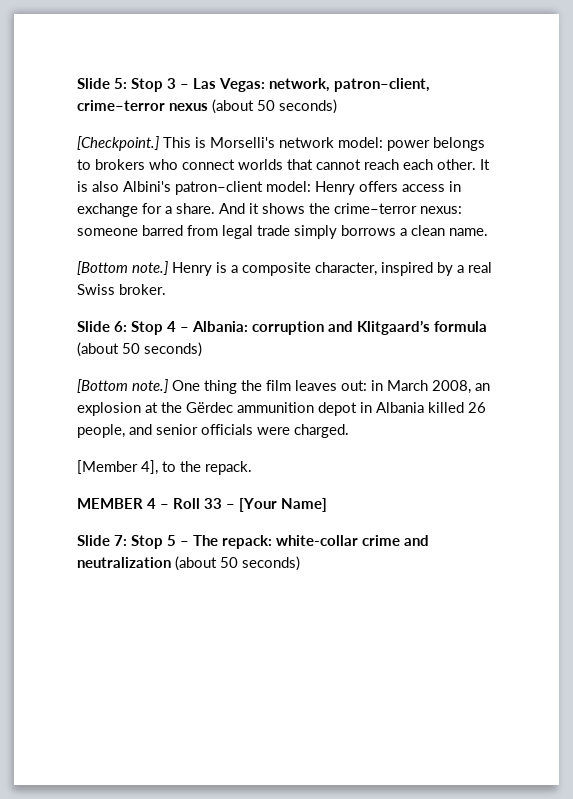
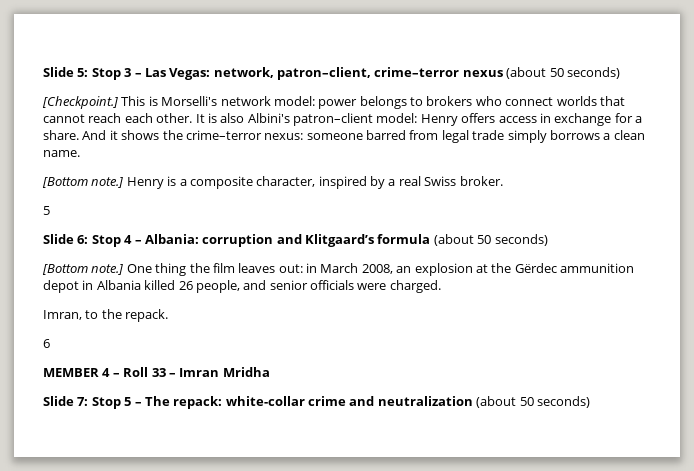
  Henry is a composite character, inspired by a real Swiss broker.
+ 5
- [Member 4], to the repack.
+ Imran, to the repack.
+ 6
- MEMBER 4 – Roll 33 – [Your Name]
+ MEMBER 4 – Roll 33 – Imran Mridha

